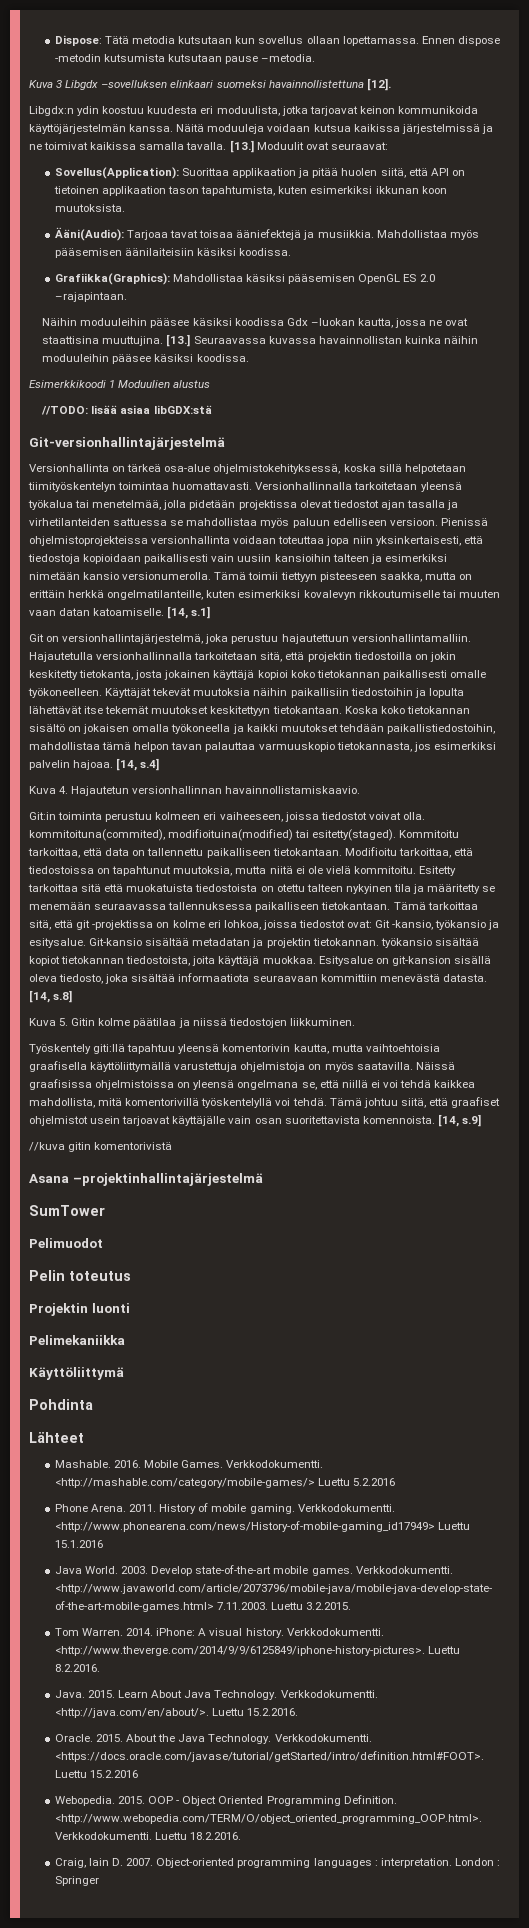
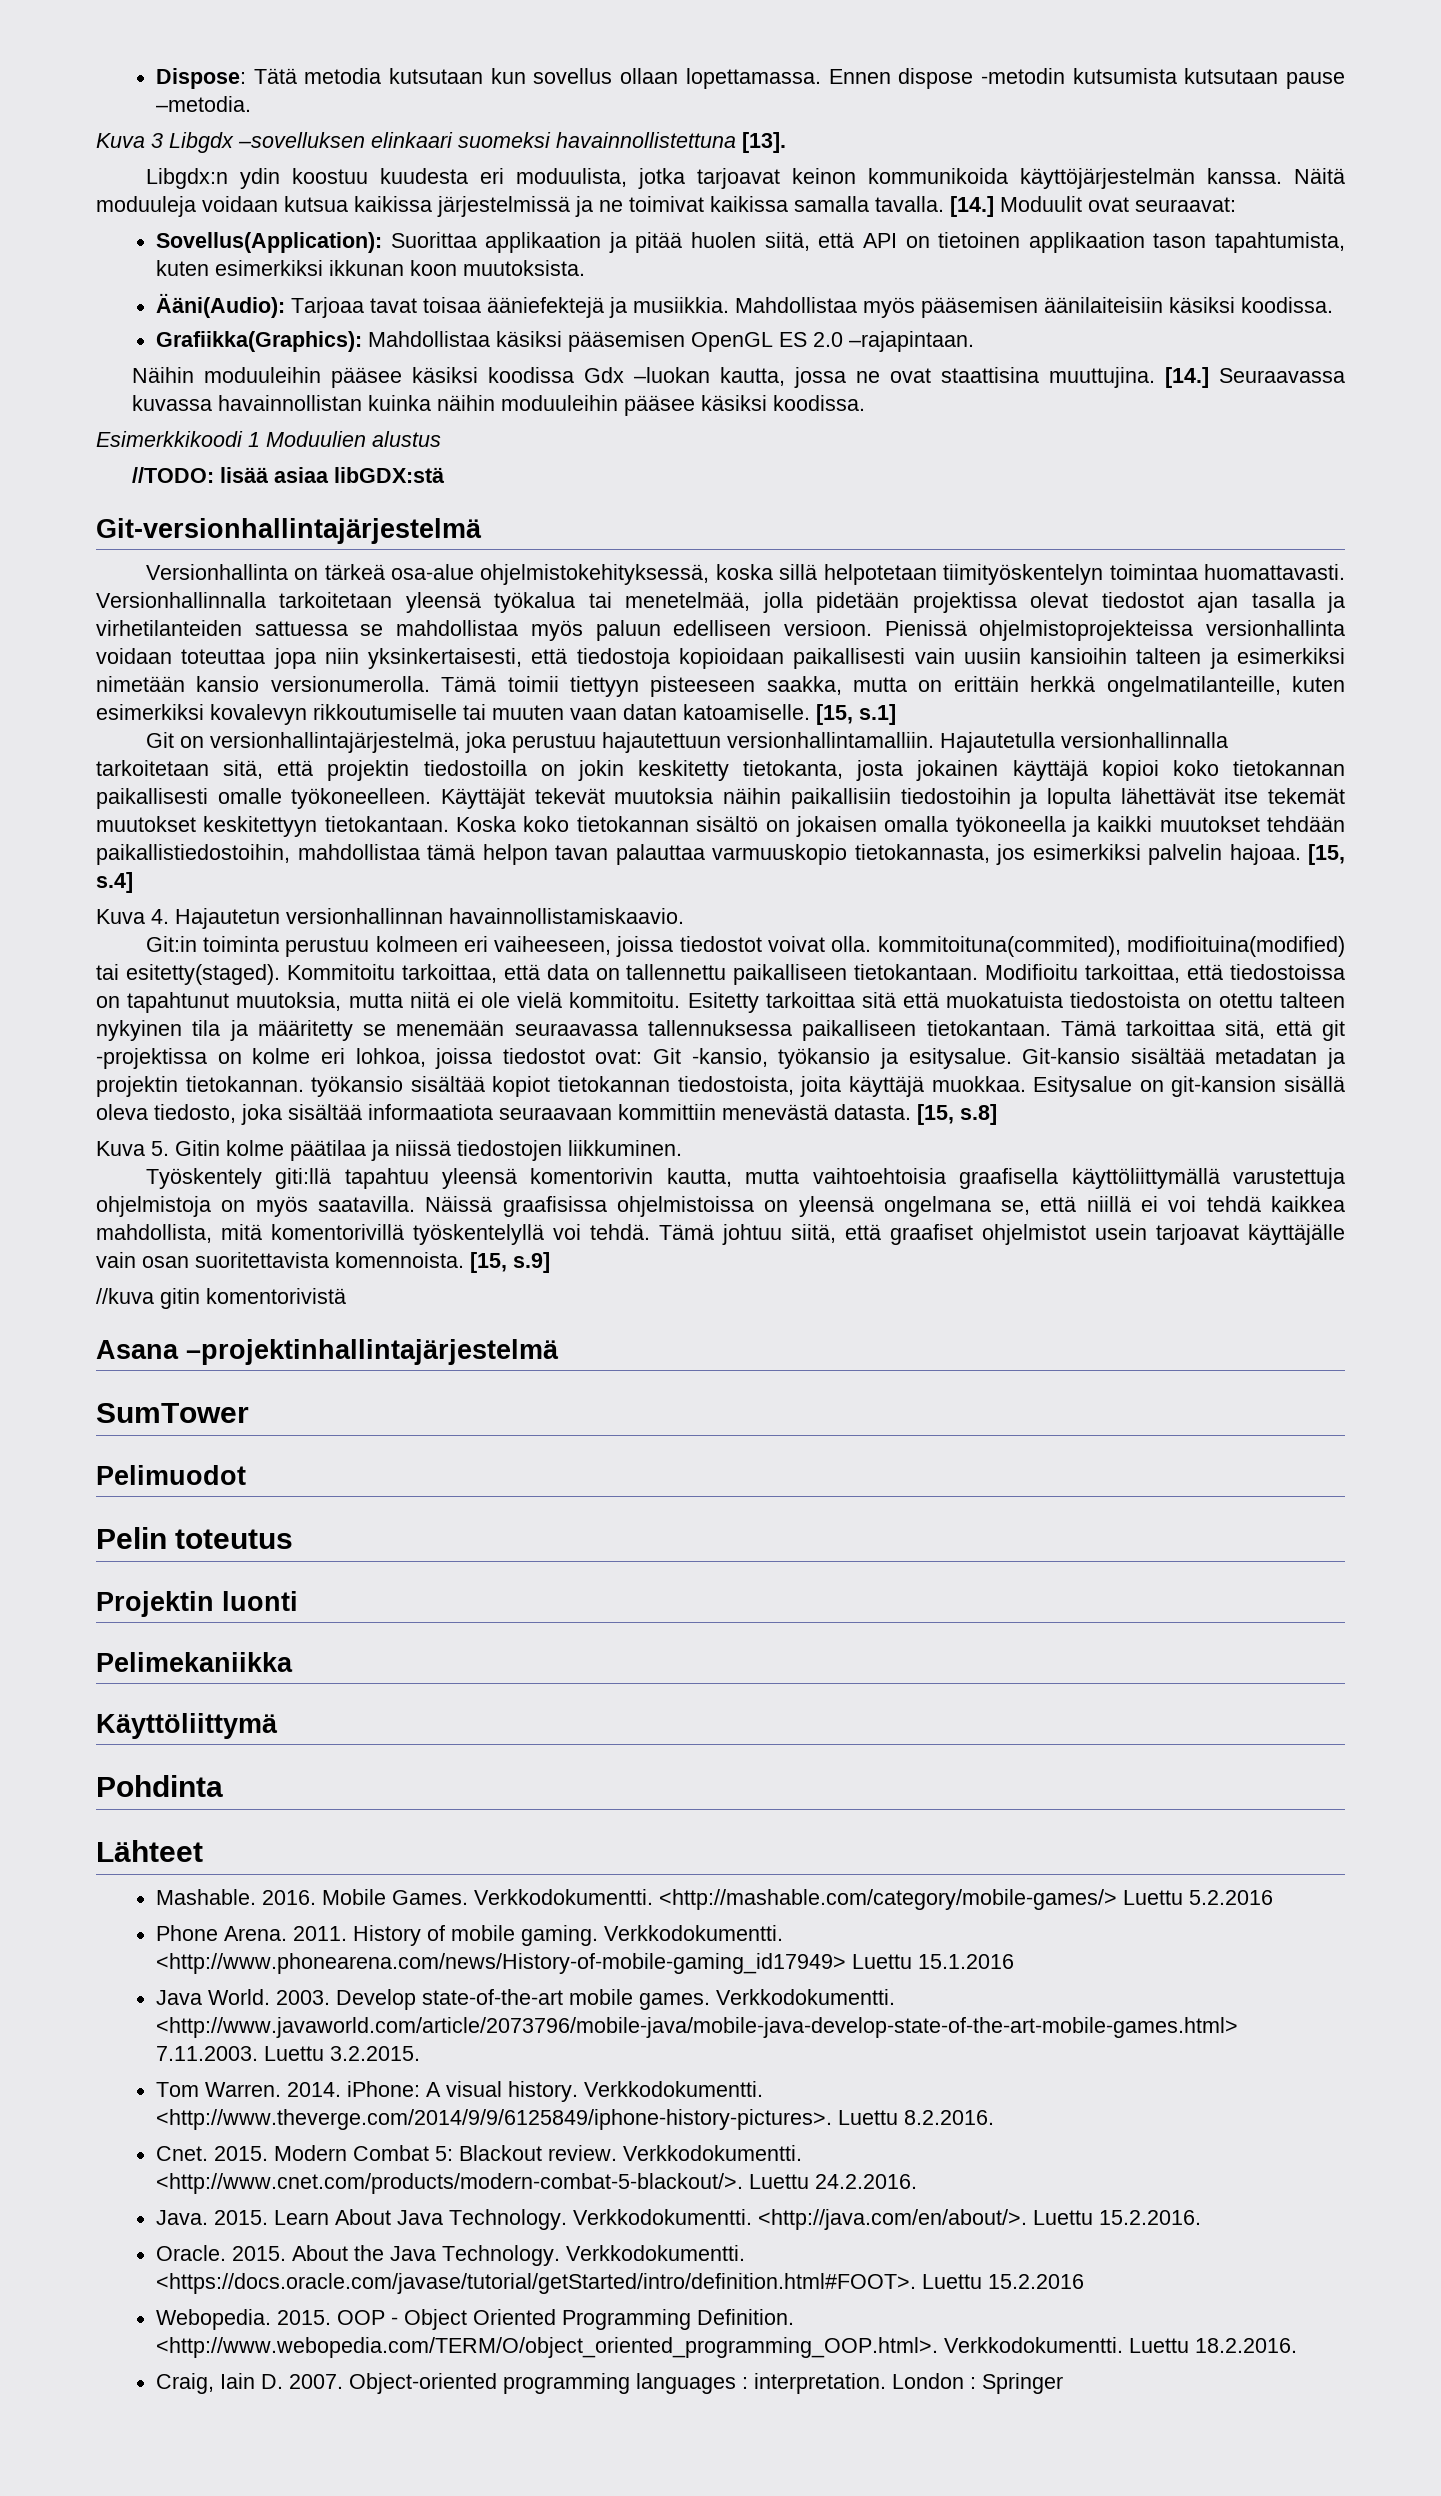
- Kuva 3 Libgdx –sovelluksen elinkaari suomeksi havainnollistettuna [12].
+ Kuva 3 Libgdx –sovelluksen elinkaari suomeksi havainnollistettuna [13].
- [13.] Moduulit ovat seuraavat:
+ [14.] Moduulit ovat seuraavat:
- [13.] Seuraavassa kuvassa havainnollistan kuinka näihin moduuleihin pääsee käsiksi koodissa.
+ [14.] Seuraavassa kuvassa havainnollistan kuinka näihin moduuleihin pääsee käsiksi koodissa.
- [14, s.1]
+ [15, s.1]
- [14, s.4]
+ [15, s.4]
- [14, s.8]
+ [15, s.8]
- [14, s.9]
+ [15, s.9]
+ Cnet. 2015. Modern Combat 5: Blackout review. Verkkodokumentti. <http://www.cnet.com/products/modern-combat-5-blackout/>. Luettu 24.2.2016.

